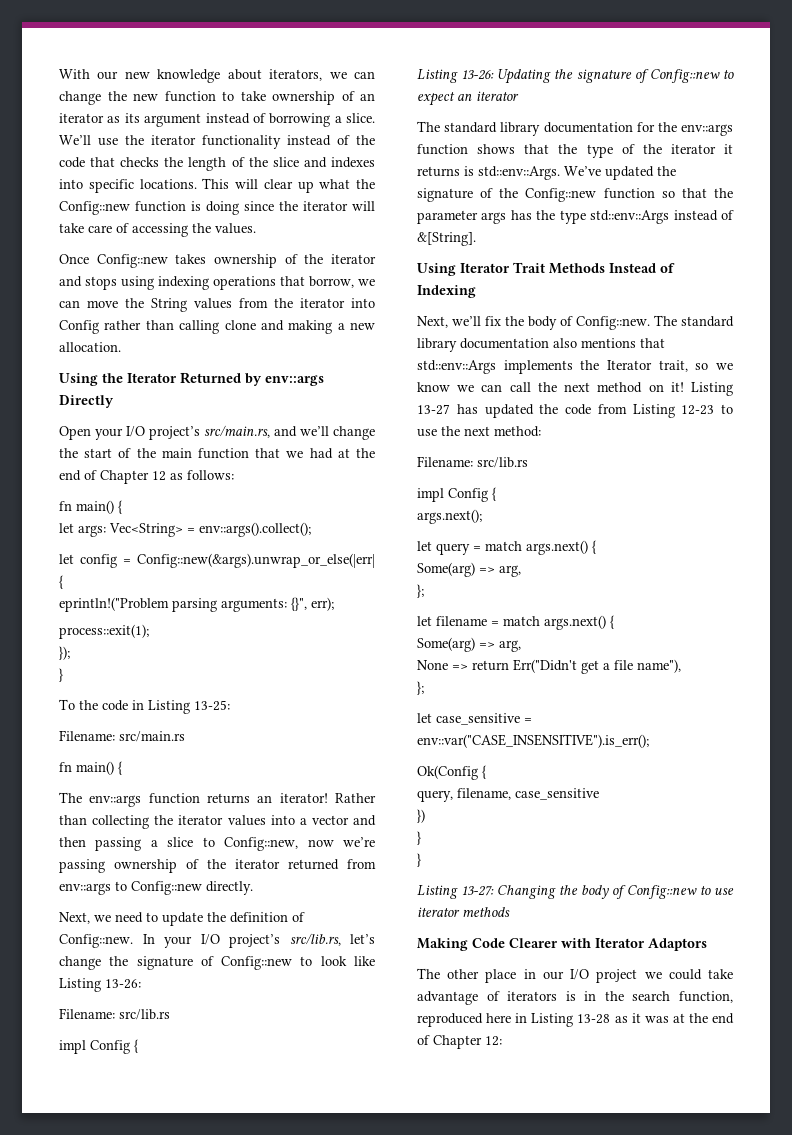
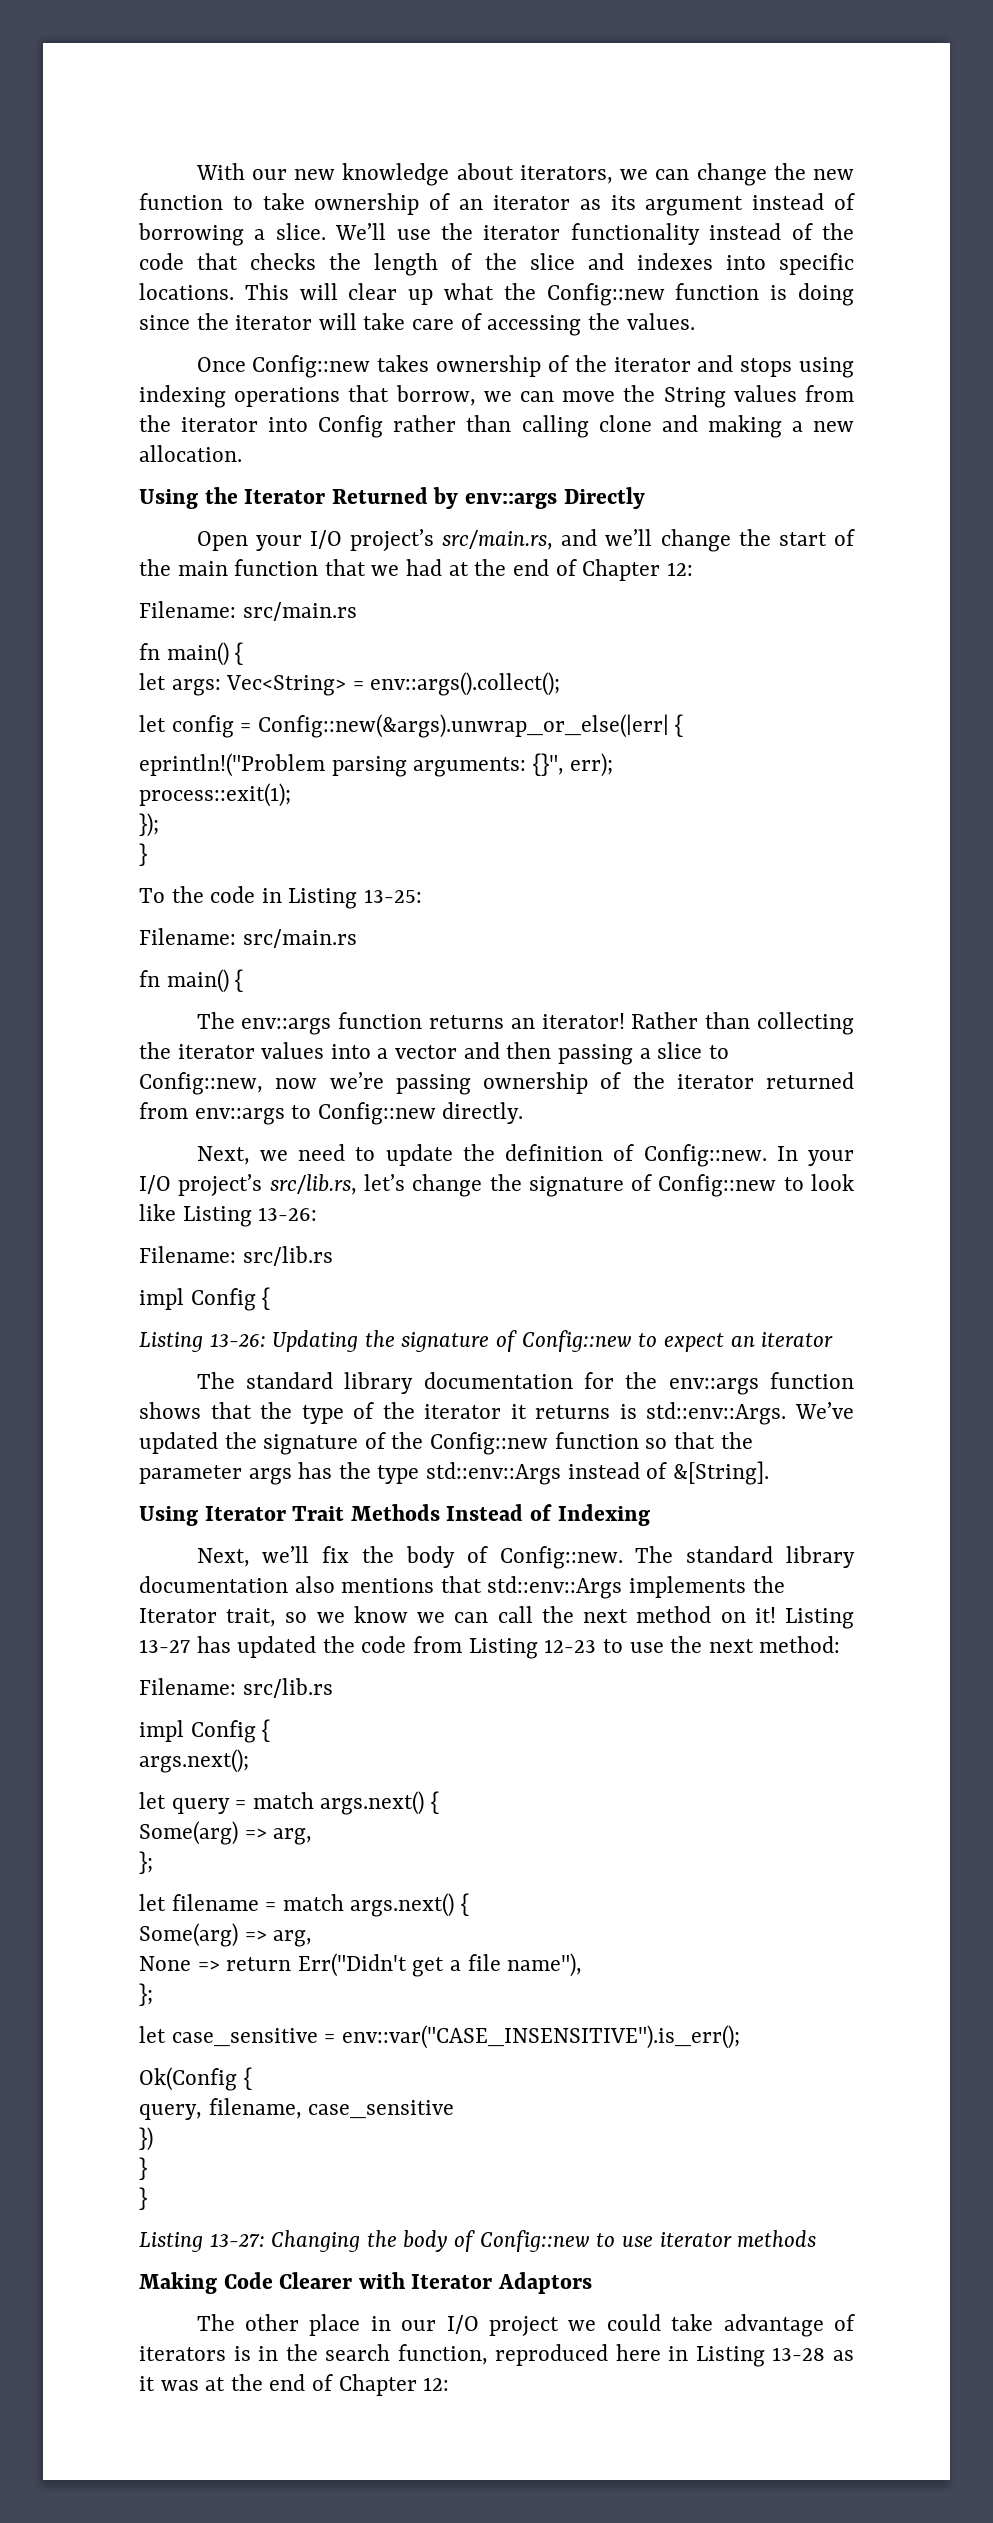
- Open your I/O project’s src/main.rs, and we’ll change the start of the main function that we had at the end of Chapter 12 as follows:
+ Open your I/O project’s src/main.rs, and we’ll change the start of the main function that we had at the end of Chapter 12:
+ Filename: src/main.rs

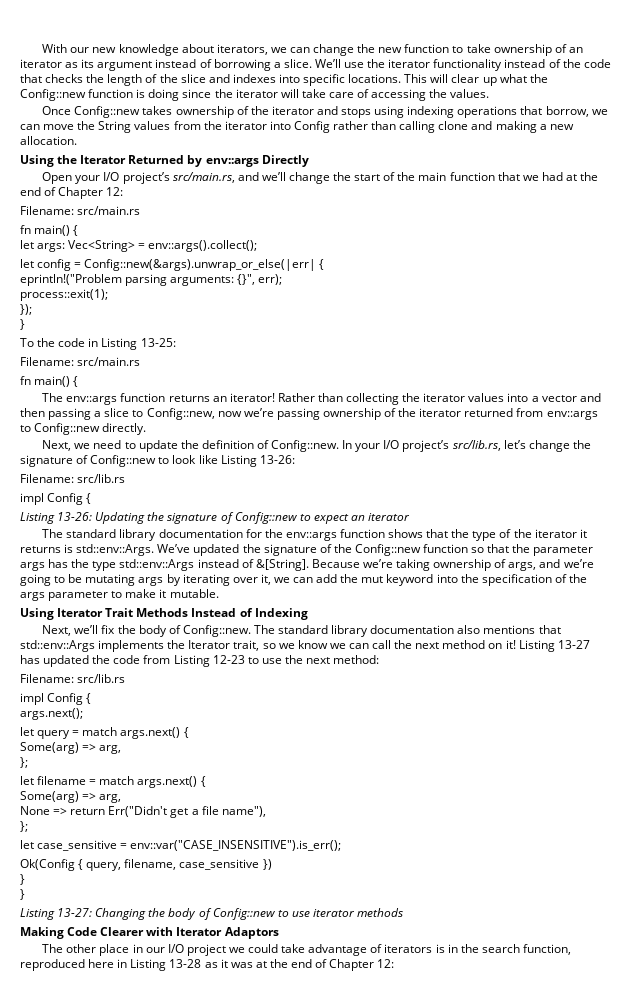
+ Because we’re taking ownership of args, and we’re going to be mutating args by iterating over it, we can add the mut keyword into the specification of the args parameter to make it mutable.
- Ok(Config {
- query, filename, case_sensitive
- })
+ Ok(Config { query, filename, case_sensitive })

